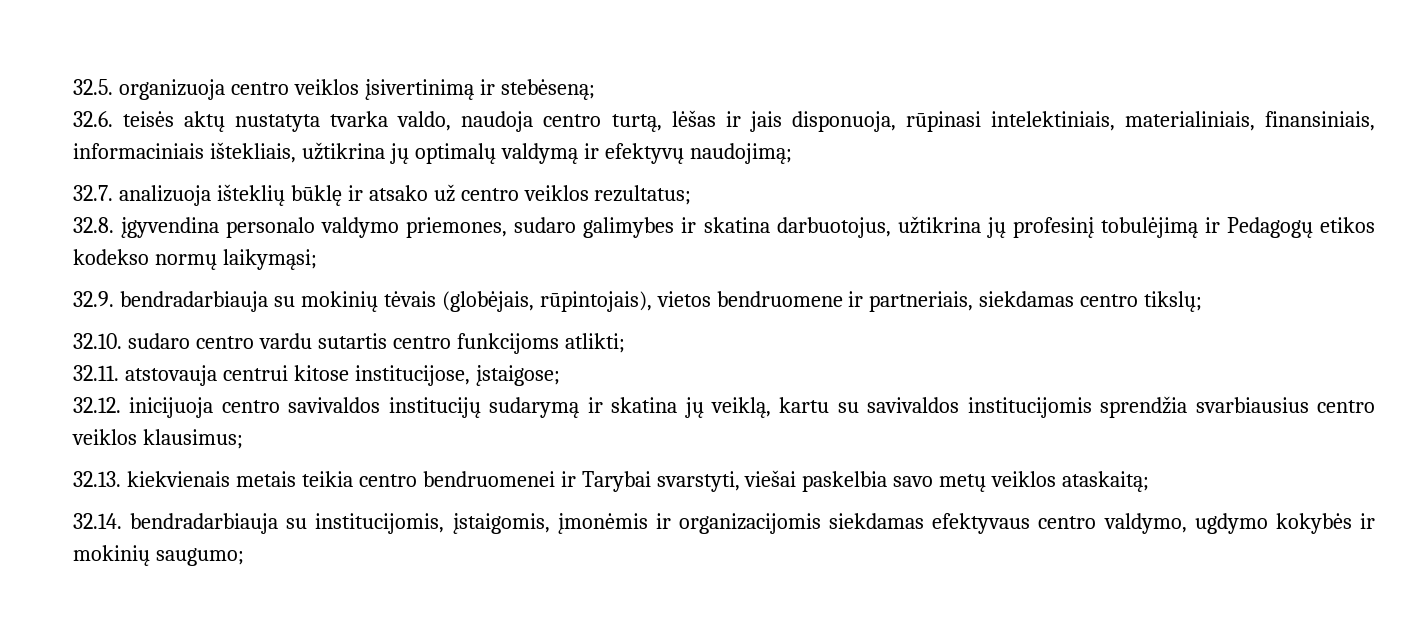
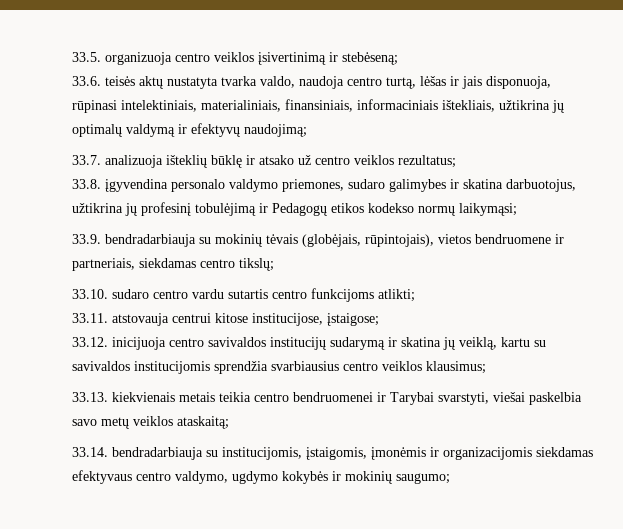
- 32.5. organizuoja centro veiklos įsivertinimą ir stebėseną;
+ 33.5. organizuoja centro veiklos įsivertinimą ir stebėseną;
- 32.6. teisės aktų nustatyta tvarka valdo, naudoja centro turtą, lėšas ir jais disponuoja, rūpinasi intelektiniais, materialiniais, finansiniais, informaciniais ištekliais, užtikrina jų optimalų valdymą ir efektyvų naudojimą;
+ 33.6. teisės aktų nustatyta tvarka valdo, naudoja centro turtą, lėšas ir jais disponuoja, rūpinasi intelektiniais, materialiniais, finansiniais, informaciniais ištekliais, užtikrina jų optimalų valdymą ir efektyvų naudojimą;
- 32.7. analizuoja išteklių būklę ir atsako už centro veiklos rezultatus;
+ 33.7. analizuoja išteklių būklę ir atsako už centro veiklos rezultatus;
- 32.8. įgyvendina personalo valdymo priemones, sudaro galimybes ir skatina darbuotojus, užtikrina jų profesinį tobulėjimą ir Pedagogų etikos kodekso normų laikymąsi;
+ 33.8. įgyvendina personalo valdymo priemones, sudaro galimybes ir skatina darbuotojus, užtikrina jų profesinį tobulėjimą ir Pedagogų etikos kodekso normų laikymąsi;
- 32.9. bendradarbiauja su mokinių tėvais (globėjais, rūpintojais), vietos bendruomene ir partneriais, siekdamas centro tikslų;
+ 33.9. bendradarbiauja su mokinių tėvais (globėjais, rūpintojais), vietos bendruomene ir partneriais, siekdamas centro tikslų;
- 32.10. sudaro centro vardu sutartis centro funkcijoms atlikti;
+ 33.10. sudaro centro vardu sutartis centro funkcijoms atlikti;
- 32.11. atstovauja centrui kitose institucijose, įstaigose;
+ 33.11. atstovauja centrui kitose institucijose, įstaigose;
- 32.12. inicijuoja centro savivaldos institucijų sudarymą ir skatina jų veiklą, kartu su savivaldos institucijomis sprendžia svarbiausius centro veiklos klausimus;
+ 33.12. inicijuoja centro savivaldos institucijų sudarymą ir skatina jų veiklą, kartu su savivaldos institucijomis sprendžia svarbiausius centro veiklos klausimus;
- 32.13. kiekvienais metais teikia centro bendruomenei ir Tarybai svarstyti, viešai paskelbia savo metų veiklos ataskaitą;
+ 33.13. kiekvienais metais teikia centro bendruomenei ir Tarybai svarstyti, viešai paskelbia savo metų veiklos ataskaitą;
- 32.14. bendradarbiauja su institucijomis, įstaigomis, įmonėmis ir organizacijomis siekdamas efektyvaus centro valdymo, ugdymo kokybės ir mokinių saugumo;
+ 33.14. bendradarbiauja su institucijomis, įstaigomis, įmonėmis ir organizacijomis siekdamas efektyvaus centro valdymo, ugdymo kokybės ir mokinių saugumo;

